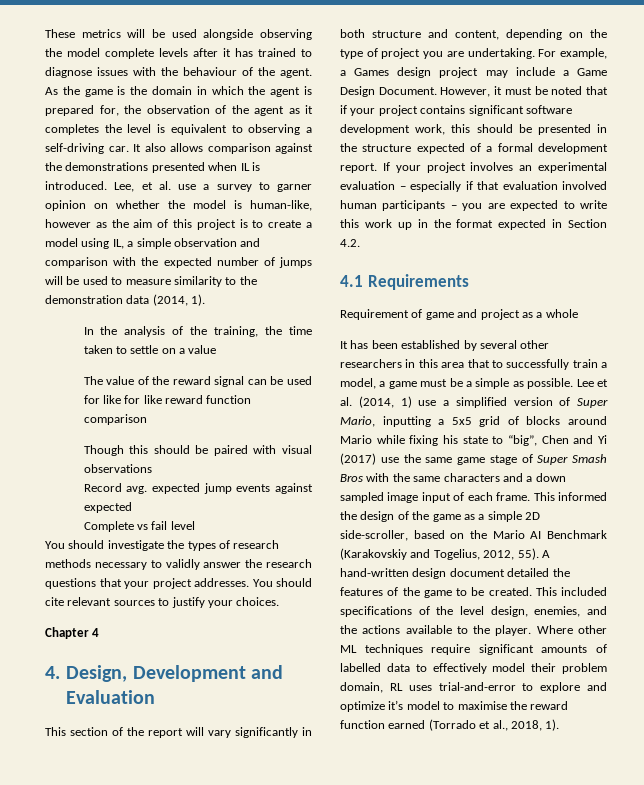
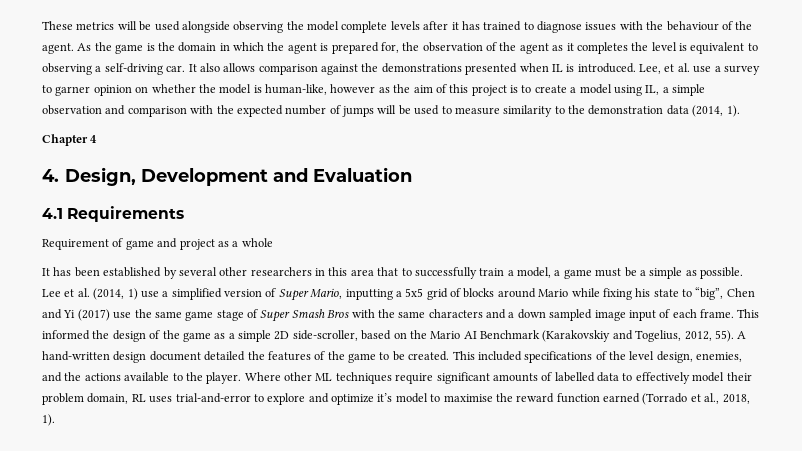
- In the analysis of the training, the time taken to settle on a value
- The value of the reward signal can be used for like for like reward function comparison
- Though this should be paired with visual observations
- Record avg. expected jump events against expected
- Complete vs fail level
- You should investigate the types of research methods necessary to validly answer the research questions that your project addresses. You should cite relevant sources to justify your choices.
- This section of the report will vary significantly in both structure and content, depending on the type of project you are undertaking. For example, a Games design project may include a Game Design Document. However, it must be noted that if your project contains significant software development work, this should be presented in the structure expected of a formal development report. If your project involves an experimental evaluation – especially if that evaluation involved human participants – you are expected to write this work up in the format expected in Section 4.2.

